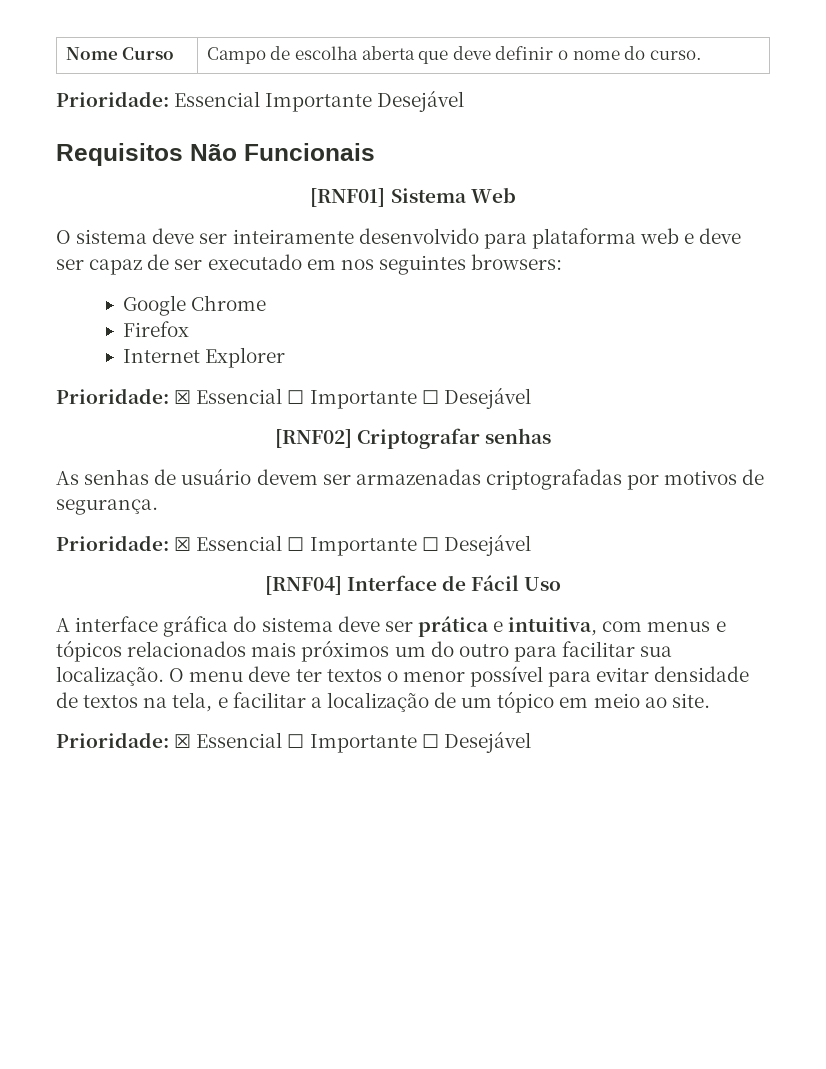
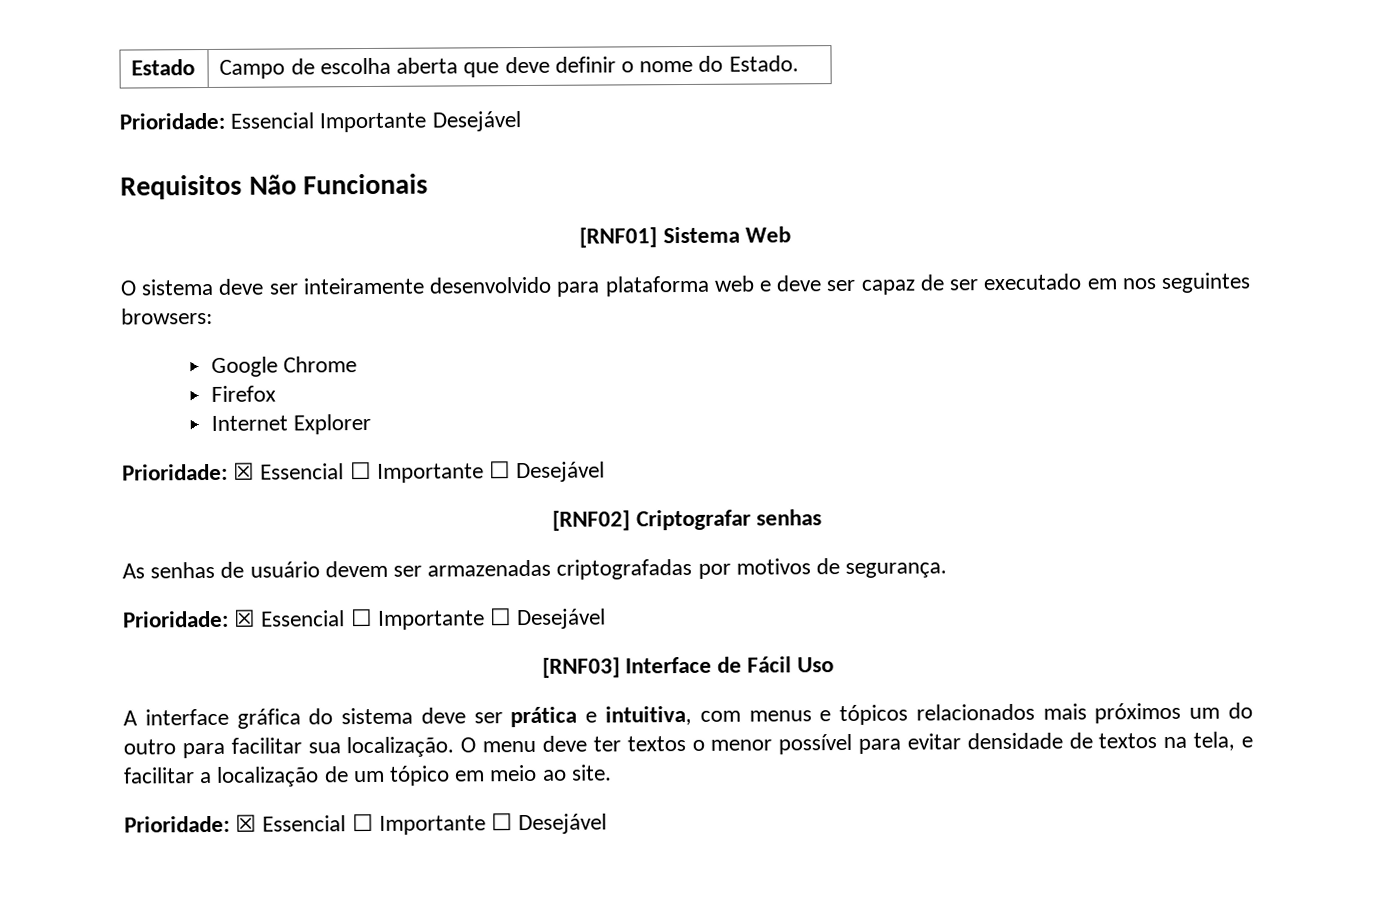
- Nome Curso | Campo de escolha aberta que deve definir o nome do curso.
+ Estado | Campo de escolha aberta que deve definir o nome do Estado.
- [RNF04] Interface de Fácil Uso
+ [RNF03] Interface de Fácil Uso

